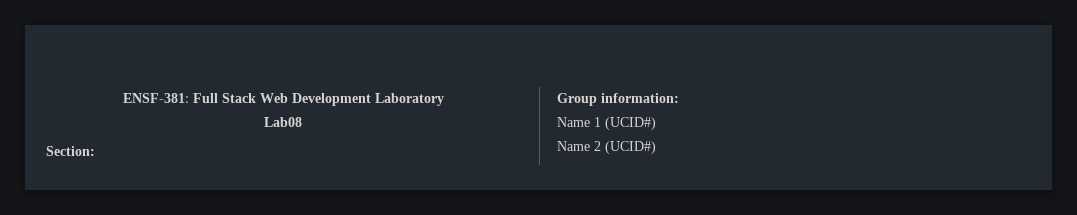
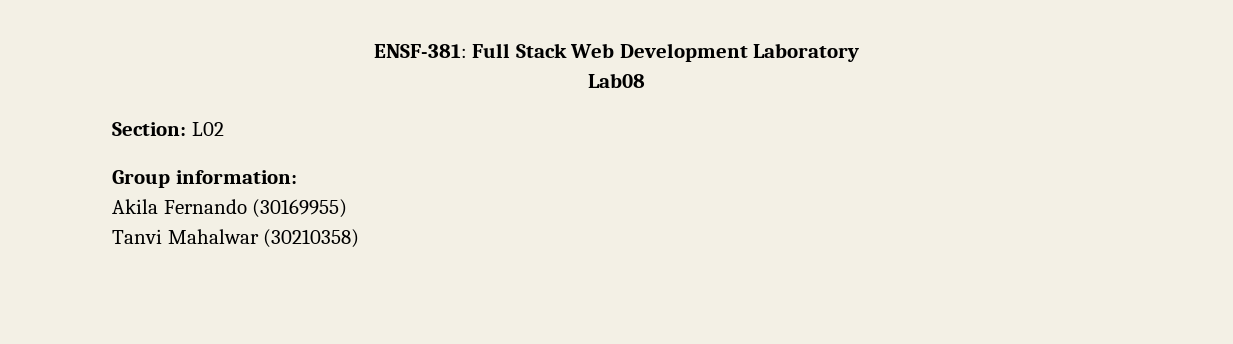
- Section:
+ Section: L02
- Name 1 (UCID#)
- Name 2 (UCID#)
+ Akila Fernando (30169955)
+ Tanvi Mahalwar (30210358)

